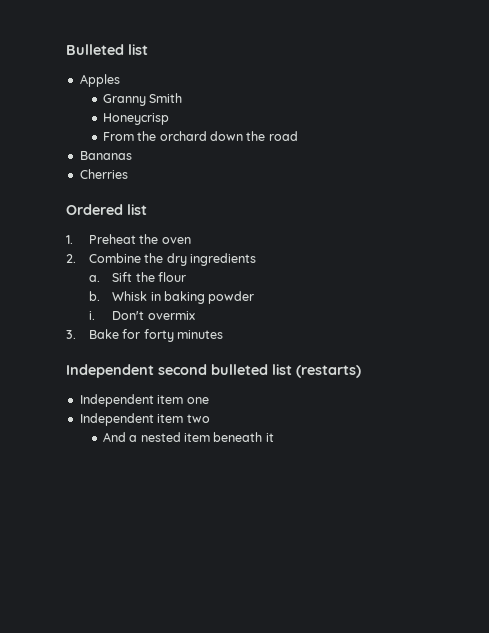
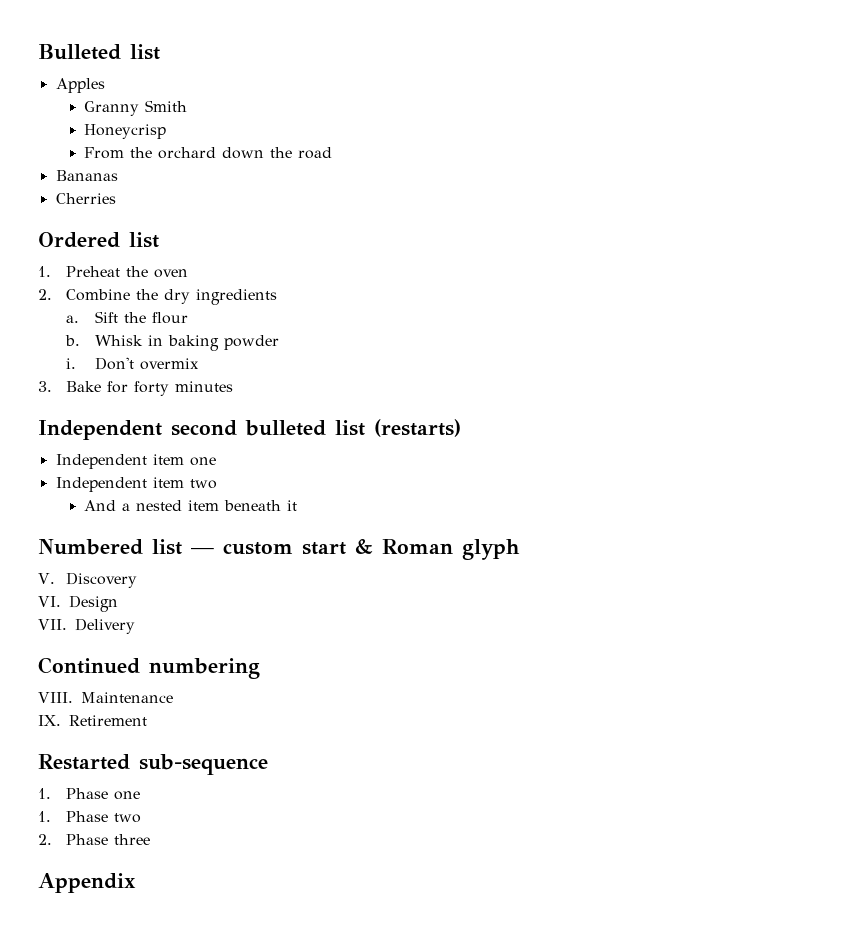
+ Numbered list — custom start & Roman glyph
+ V. Discovery
+ VI. Design
+ VII. Delivery
+ Continued numbering
+ VIII. Maintenance
+ IX. Retirement
+ Restarted sub-sequence
+ 1. Phase one
+ 1. Phase two
+ 2. Phase three
+ Appendix

